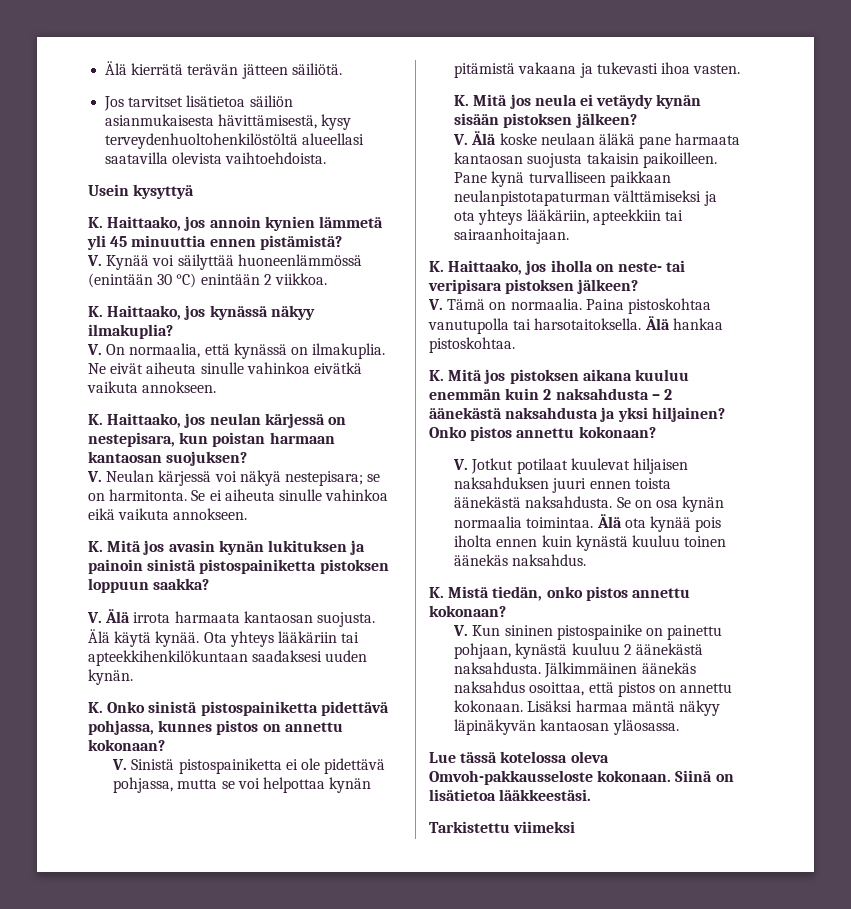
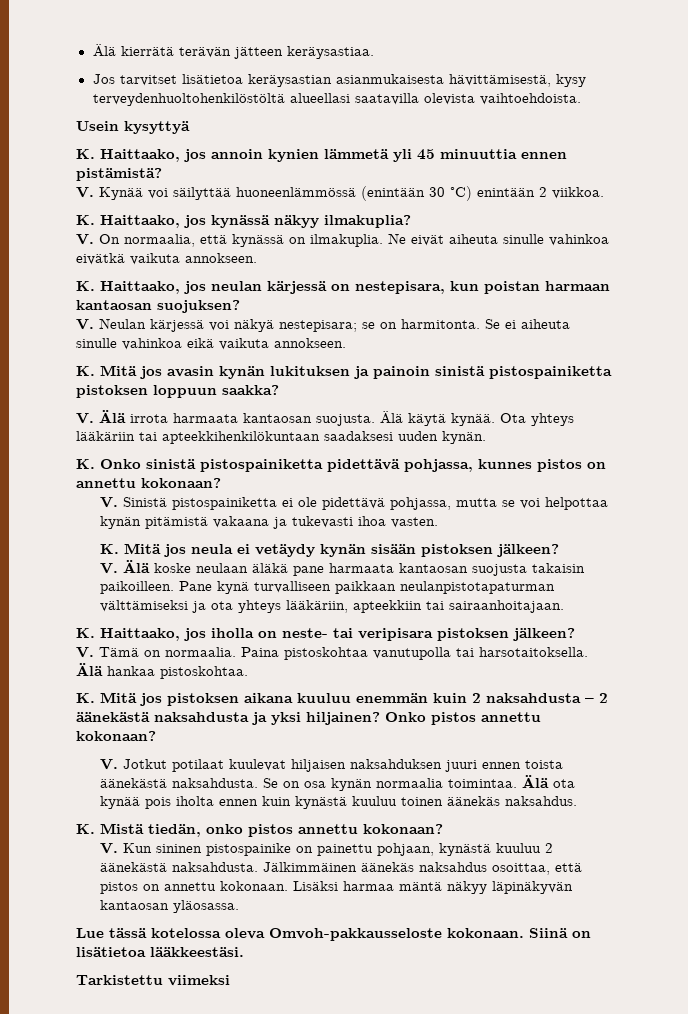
- Älä kierrätä terävän jätteen säiliötä.
+ Älä kierrätä terävän jätteen keräysastiaa.
- Jos tarvitset lisätietoa säiliön asianmukaisesta hävittämisestä, kysy terveydenhuoltohenkilöstöltä alueellasi saatavilla olevista vaihtoehdoista.
+ Jos tarvitset lisätietoa keräysastian asianmukaisesta hävittämisestä, kysy terveydenhuoltohenkilöstöltä alueellasi saatavilla olevista vaihtoehdoista.

